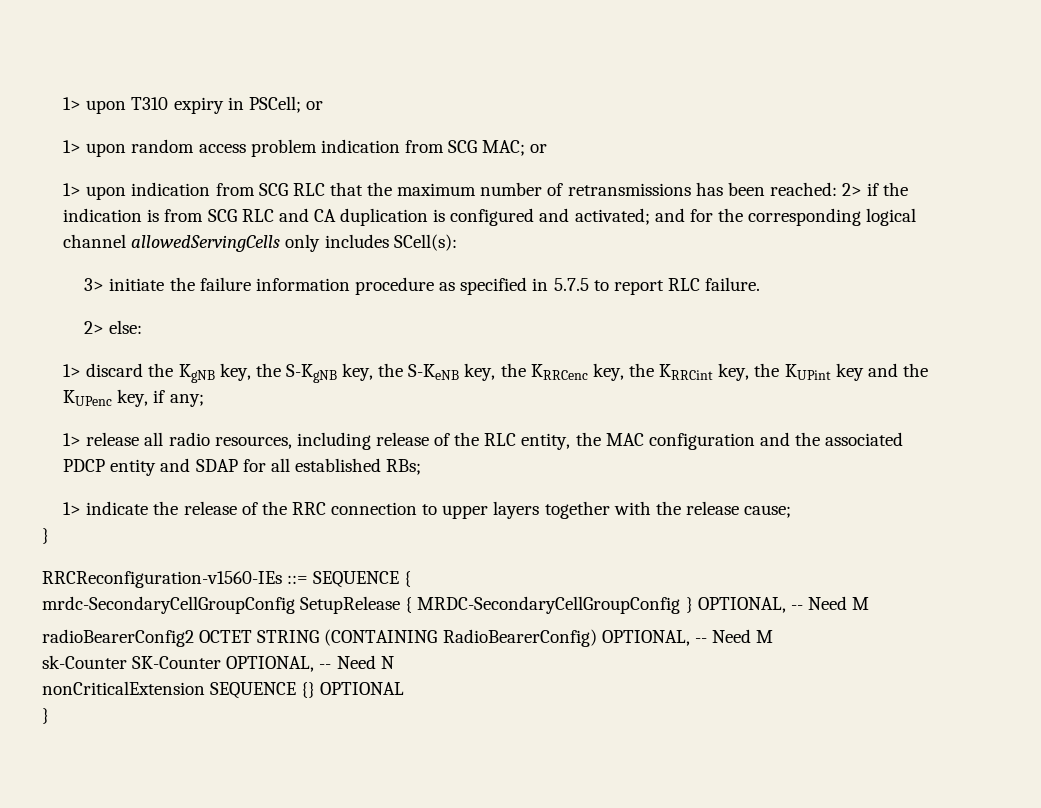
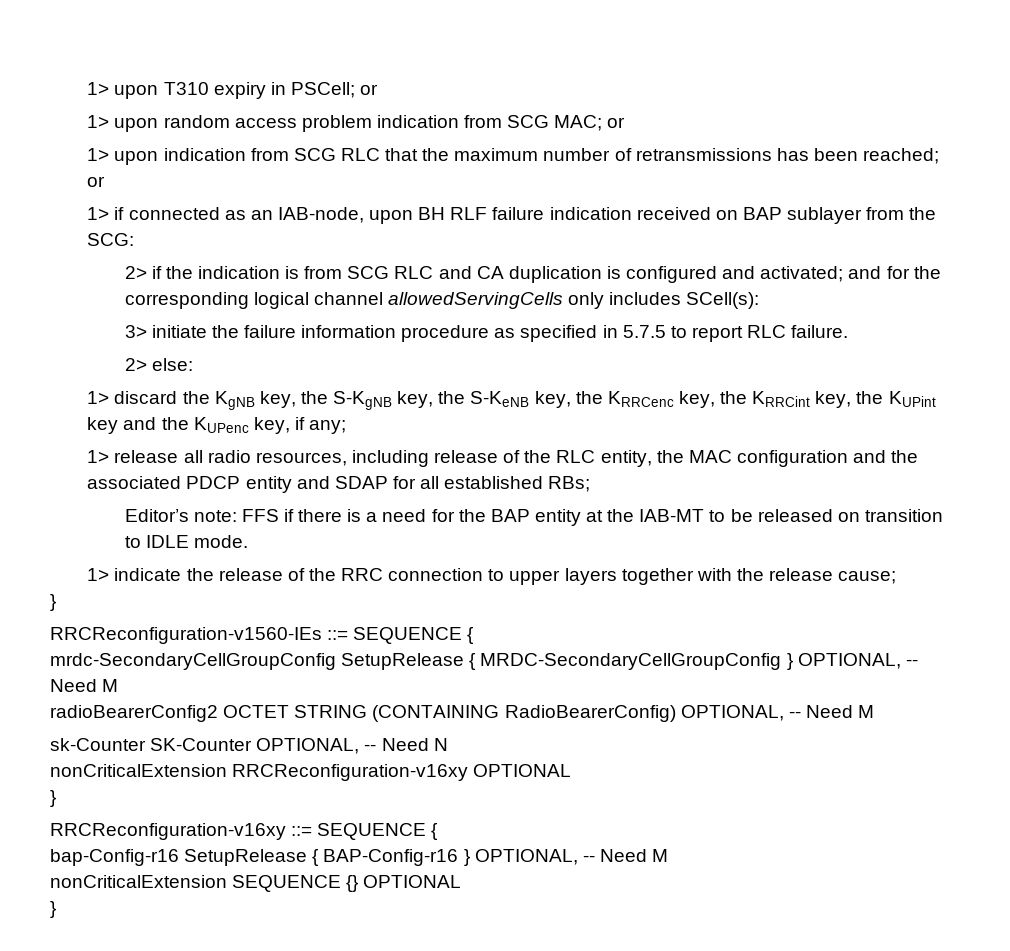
- 1> upon indication from SCG RLC that the maximum number of retransmissions has been reached: 2> if the indication is from SCG RLC and CA duplication is configured and activated; and for the corresponding logical channel allowedServingCells only includes SCell(s):
+ 1> upon indication from SCG RLC that the maximum number of retransmissions has been reached; or
+ 1> if connected as an IAB-node, upon BH RLF failure indication received on BAP sublayer from the SCG:
+ 2> if the indication is from SCG RLC and CA duplication is configured and activated; and for the corresponding logical channel allowedServingCells only includes SCell(s):
+ Editor’s note: FFS if there is a need for the BAP entity at the IAB-MT to be released on transition to IDLE mode.
+ nonCriticalExtension RRCReconfiguration-v16xy OPTIONAL
+ }
+ RRCReconfiguration-v16xy ::= SEQUENCE {
+ bap-Config-r16 SetupRelease { BAP-Config-r16 } OPTIONAL, -- Need M

